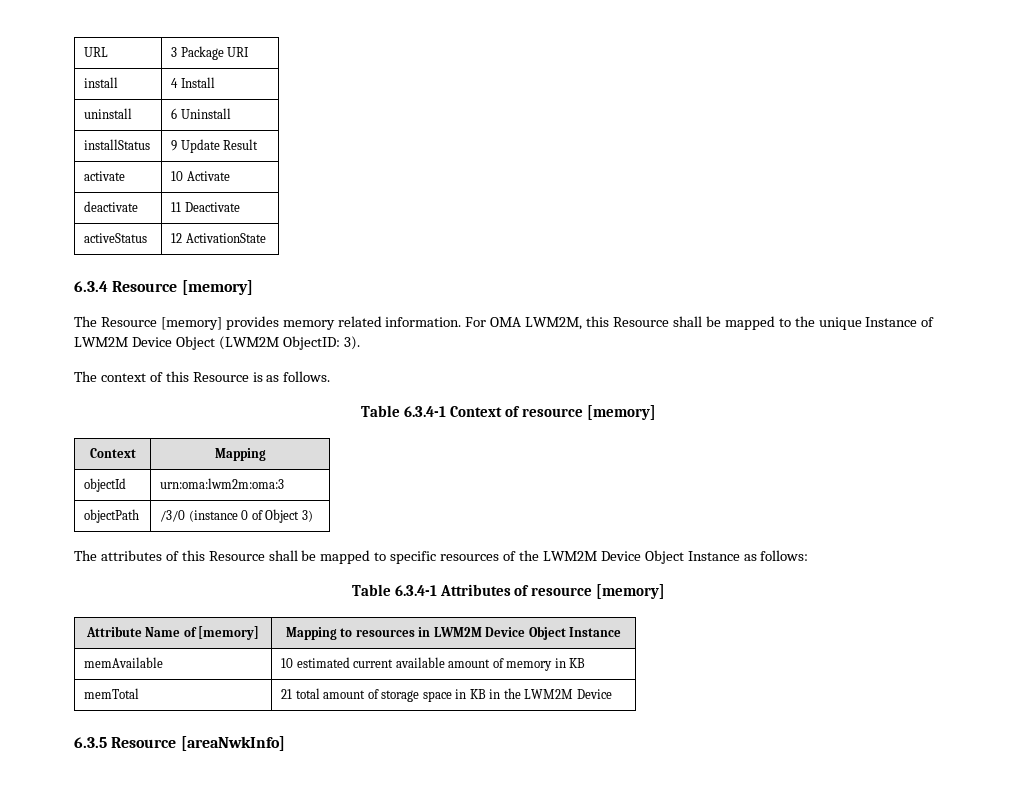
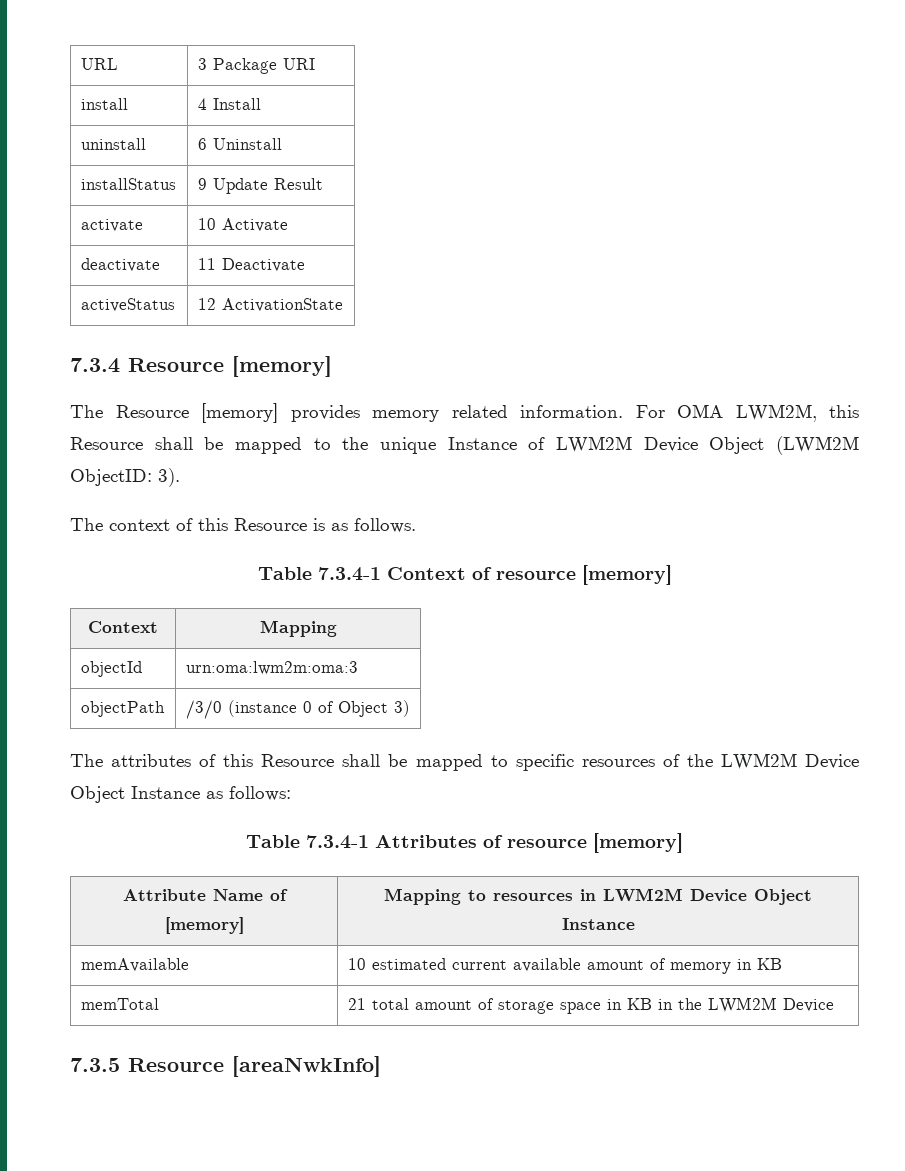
- 6.3.4 Resource [memory]
+ 7.3.4 Resource [memory]
- Table 6.3.4-1 Context of resource [memory]
+ Table 7.3.4-1 Context of resource [memory]
- Table 6.3.4-1 Attributes of resource [memory]
+ Table 7.3.4-1 Attributes of resource [memory]
- 6.3.5 Resource [areaNwkInfo]
+ 7.3.5 Resource [areaNwkInfo]

